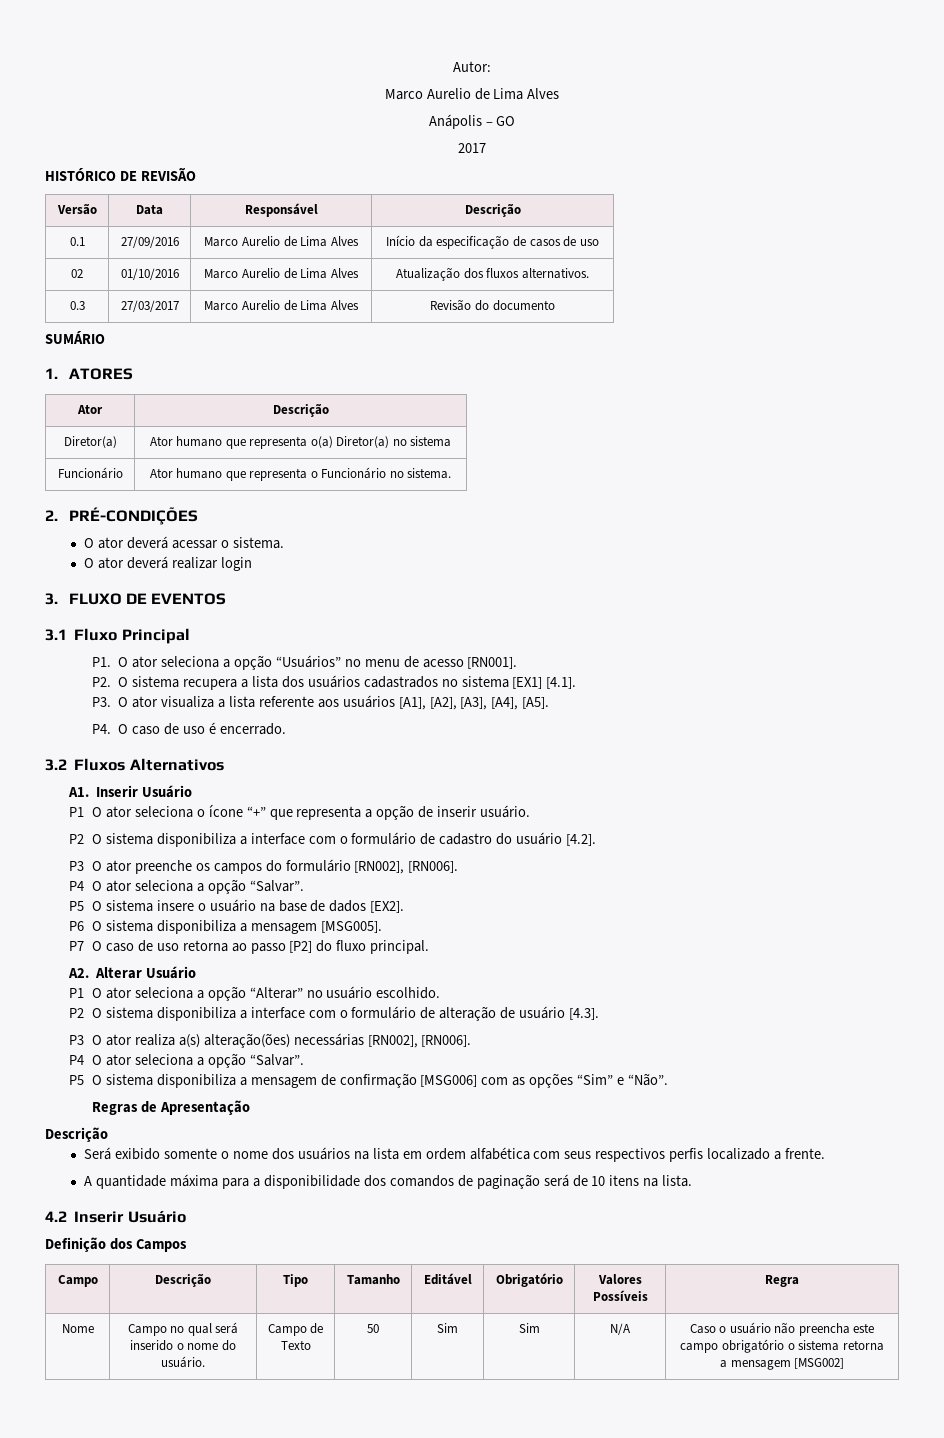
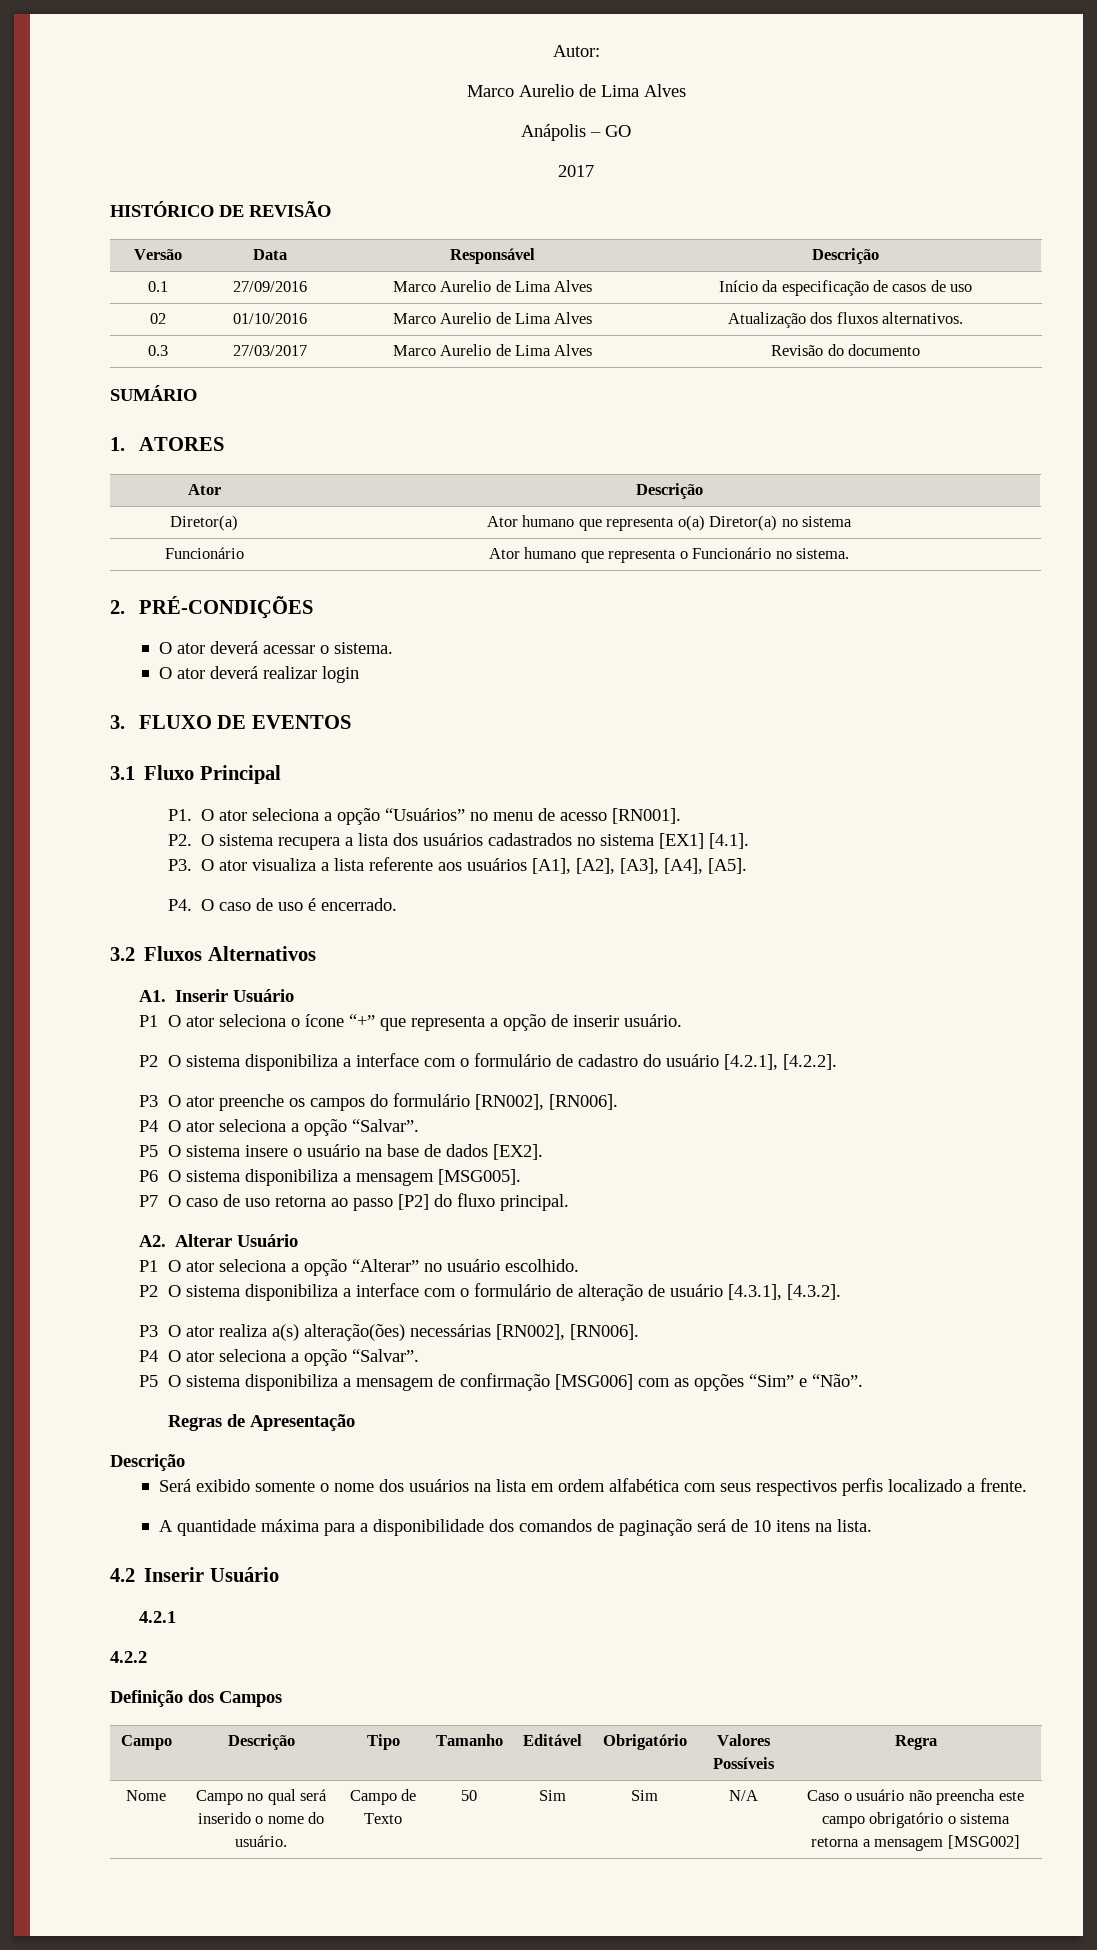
- P2 O sistema disponibiliza a interface com o formulário de cadastro do usuário [4.2].
+ P2 O sistema disponibiliza a interface com o formulário de cadastro do usuário [4.2.1], [4.2.2].
- P2 O sistema disponibiliza a interface com o formulário de alteração de usuário [4.3].
+ P2 O sistema disponibiliza a interface com o formulário de alteração de usuário [4.3.1], [4.3.2].
+ 4.2.1
+ 4.2.2

